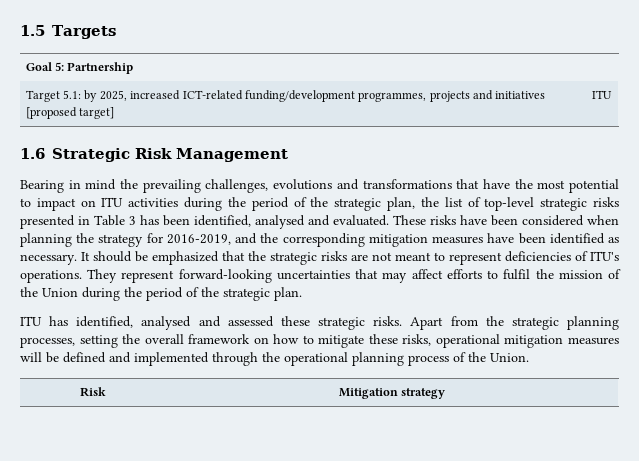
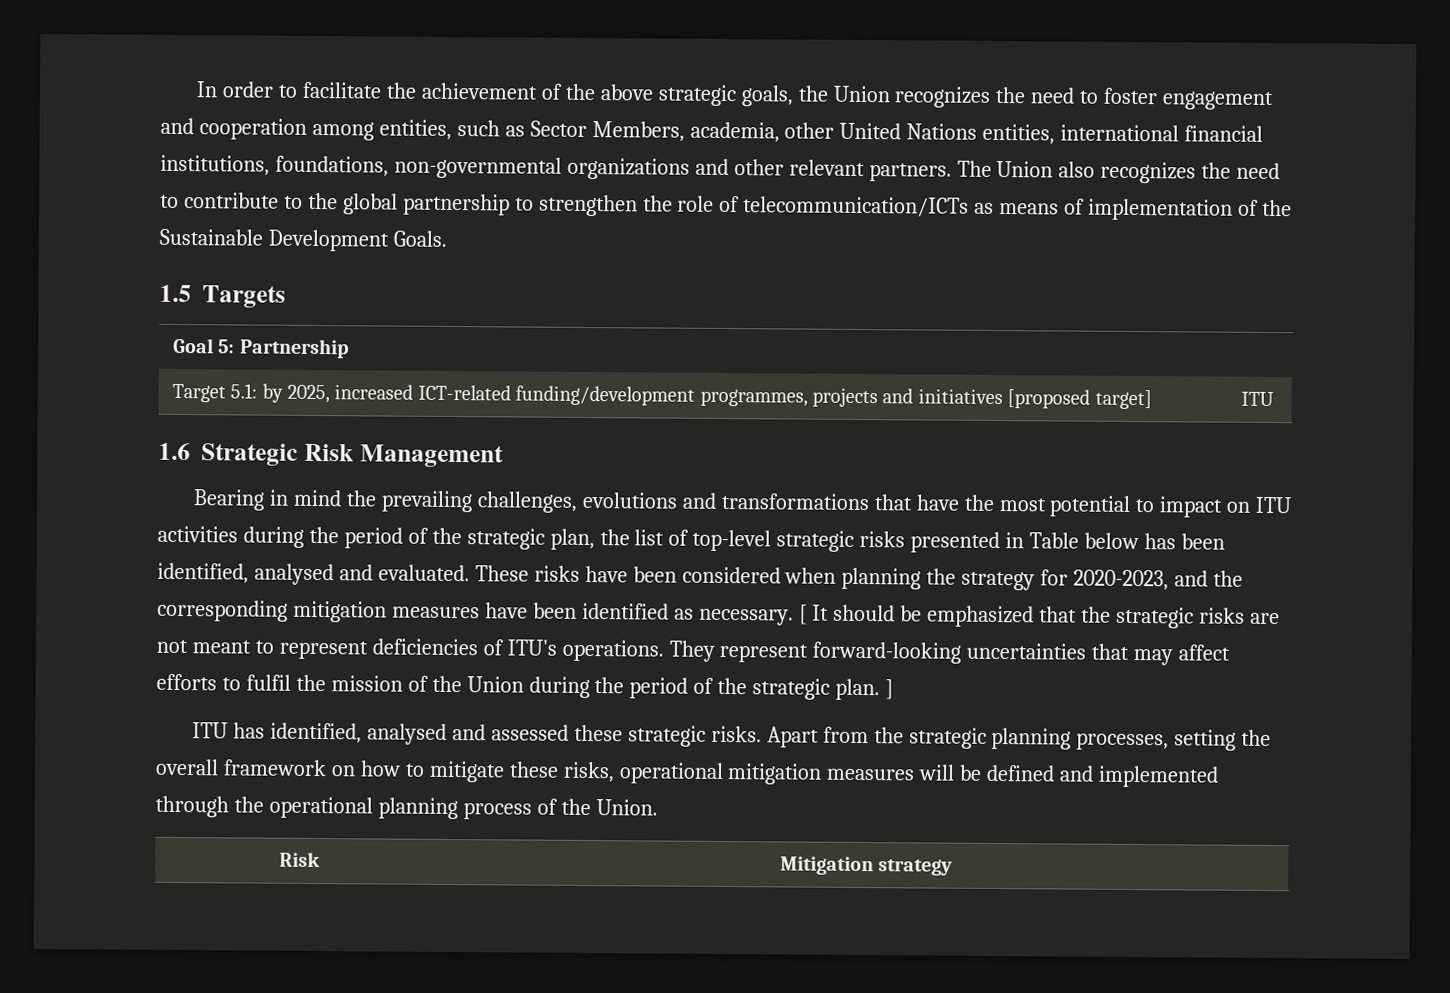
+ In order to facilitate the achievement of the above strategic goals, the Union recognizes the need to foster engagement and cooperation among entities, such as Sector Members, academia, other United Nations entities, international financial institutions, foundations, non-governmental organizations and other relevant partners. The Union also recognizes the need to contribute to the global partnership to strengthen the role of telecommunication/ICTs as means of implementation of the Sustainable Development Goals.
- Bearing in mind the prevailing challenges, evolutions and transformations that have the most potential to impact on ITU activities during the period of the strategic plan, the list of top-level strategic risks presented in Table 3 has been identified, analysed and evaluated.
+ Bearing in mind the prevailing challenges, evolutions and transformations that have the most potential to impact on ITU activities during the period of the strategic plan, the list of top-level strategic risks presented in Table below has been identified, analysed and evaluated.
- These risks have been considered when planning the strategy for 2016-2019, and the corresponding mitigation measures have been identified as necessary.
+ These risks have been considered when planning the strategy for 2020-2023, and the corresponding mitigation measures have been identified as necessary.
- It should be emphasized that the strategic risks are not meant to represent deficiencies of ITU's operations.
+ [ It should be emphasized that the strategic risks are not meant to represent deficiencies of ITU's operations.
- They represent forward-looking uncertainties that may affect efforts to fulfil the mission of the Union during the period of the strategic plan.
+ They represent forward-looking uncertainties that may affect efforts to fulfil the mission of the Union during the period of the strategic plan. ]

